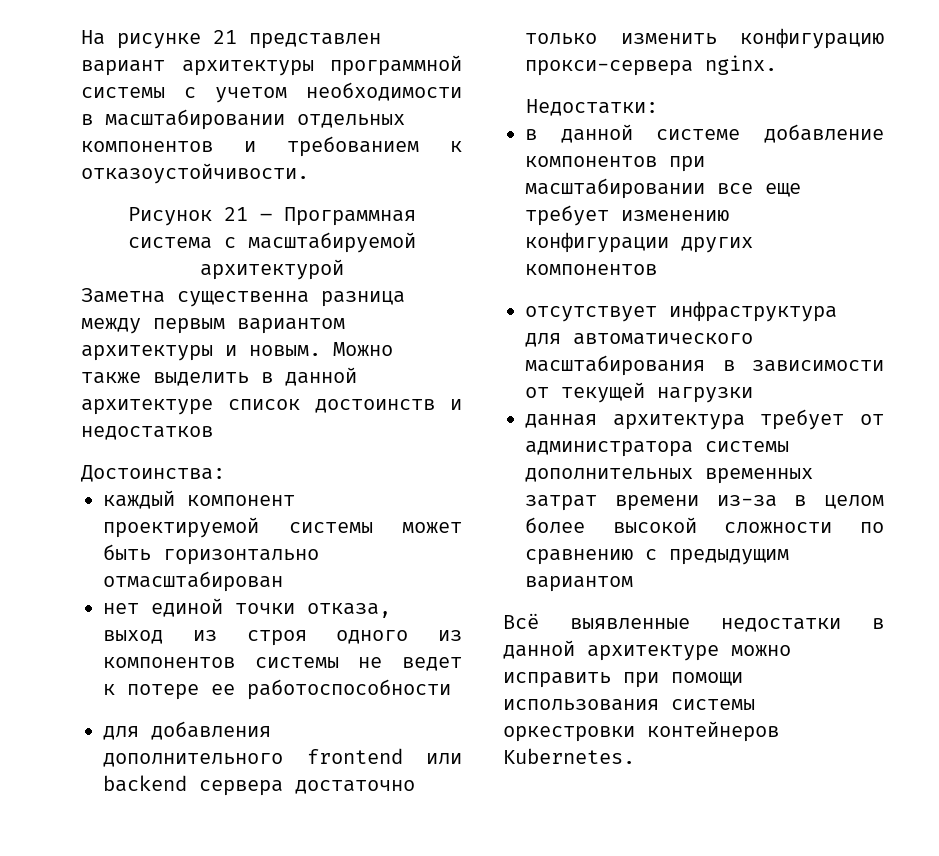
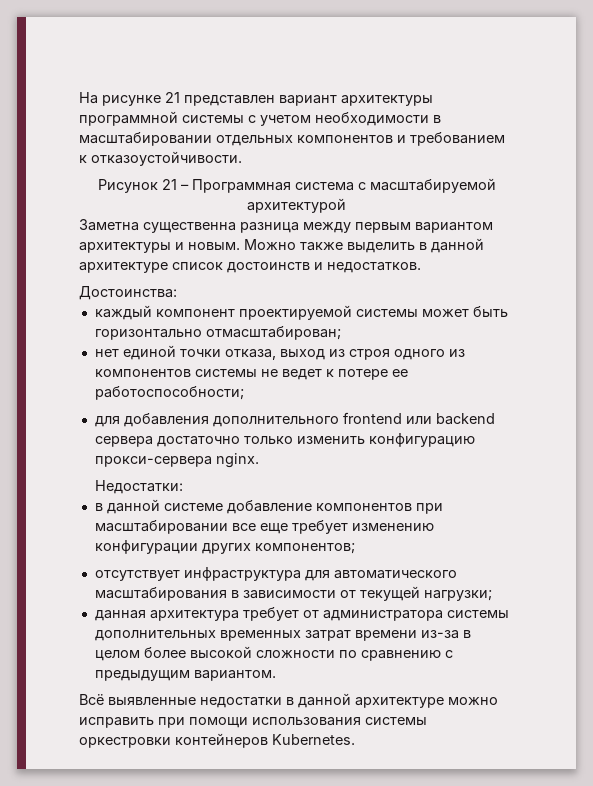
- Можно также выделить в данной архитектуре список достоинств и недостатков
+ Можно также выделить в данной архитектуре список достоинств и недостатков.
- каждый компонент проектируемой системы может быть горизонтально отмасштабирован
+ каждый компонент проектируемой системы может быть горизонтально отмасштабирован;
- нет единой точки отказа, выход из строя одного из компонентов системы не ведет к потере ее работоспособности
+ нет единой точки отказа, выход из строя одного из компонентов системы не ведет к потере ее работоспособности;
- в данной системе добавление компонентов при масштабировании все еще требует изменению конфигурации других компонентов
+ в данной системе добавление компонентов при масштабировании все еще требует изменению конфигурации других компонентов;
- отсутствует инфраструктура для автоматического масштабирования в зависимости от текущей нагрузки
+ отсутствует инфраструктура для автоматического масштабирования в зависимости от текущей нагрузки;
- данная архитектура требует от администратора системы дополнительных временных затрат времени из-за в целом более высокой сложности по сравнению с предыдущим вариантом
+ данная архитектура требует от администратора системы дополнительных временных затрат времени из-за в целом более высокой сложности по сравнению с предыдущим вариантом.

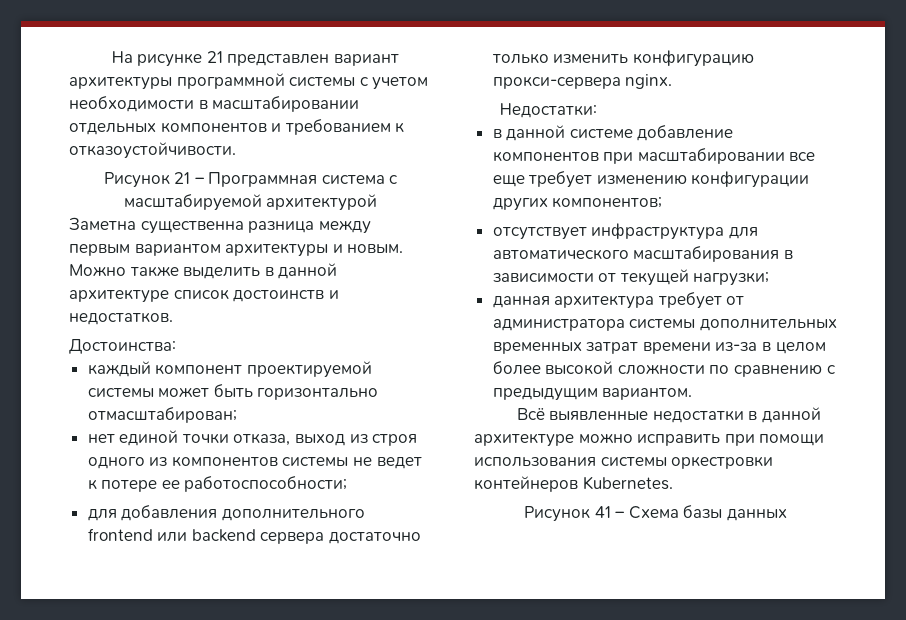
+ Рисунок 41 – Схема базы данных

